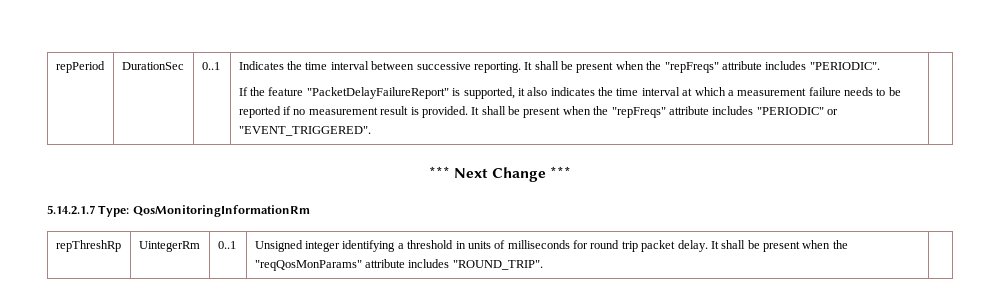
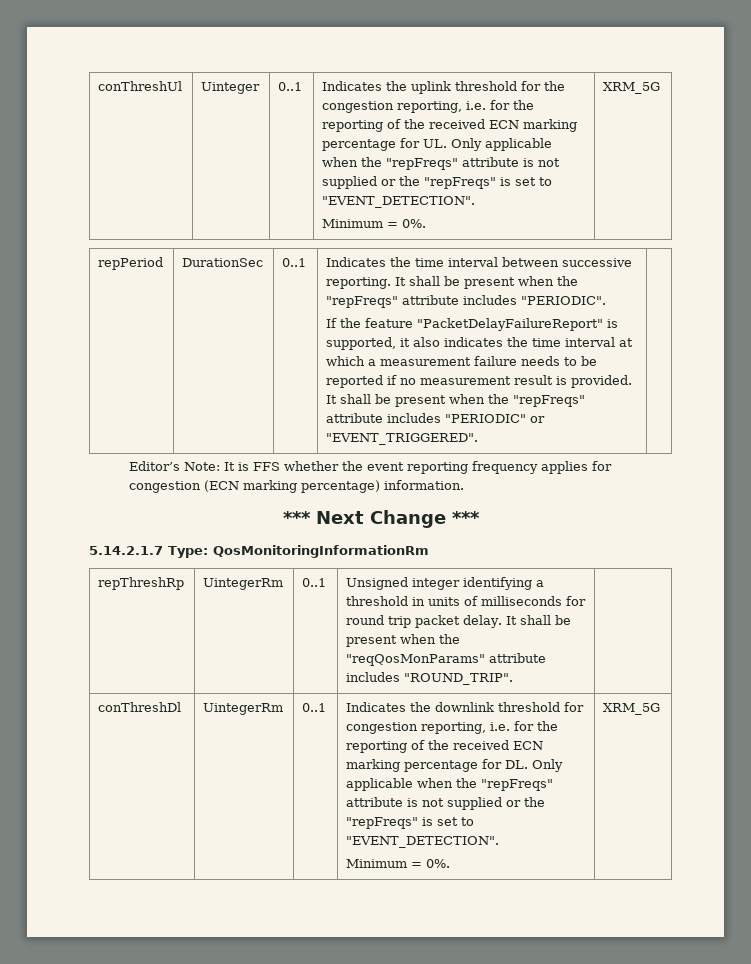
+ conThreshUl | Uinteger | 0..1 | Indicates the uplink threshold for the congestion reporting, i.e. for the reporting of the received ECN marking percentage for UL. Only applicable when the "repFreqs" attribute is not supplied or the "repFreqs" is set to "EVENT_DETECTION".
+ Minimum = 0%. | XRM_5G
+ Editor’s Note: It is FFS whether the event reporting frequency applies for congestion (ECN marking percentage) information.
+ conThreshDl | UintegerRm | 0..1 | Indicates the downlink threshold for congestion reporting, i.e. for the reporting of the received ECN marking percentage for DL. Only applicable when the "repFreqs" attribute is not supplied or the "repFreqs" is set to "EVENT_DETECTION".
+ Minimum = 0%. | XRM_5G

